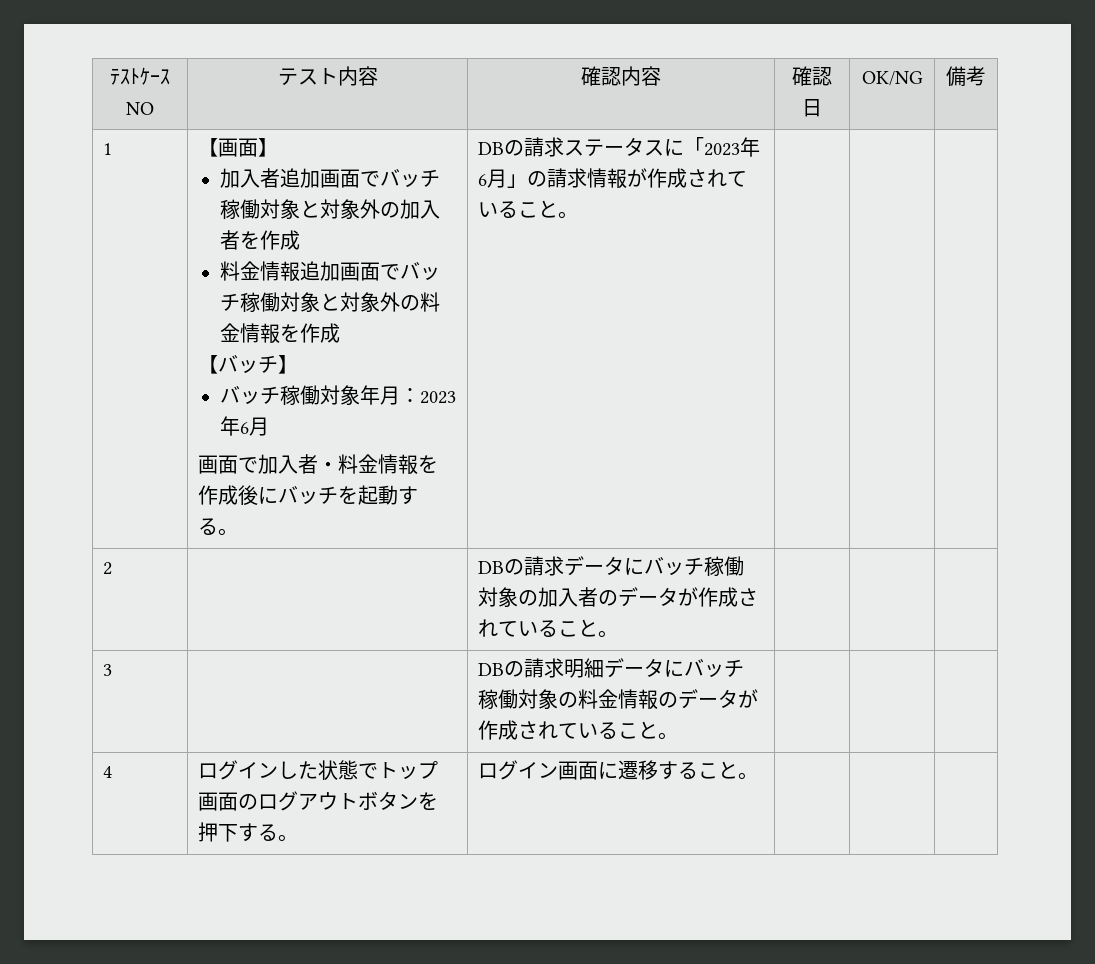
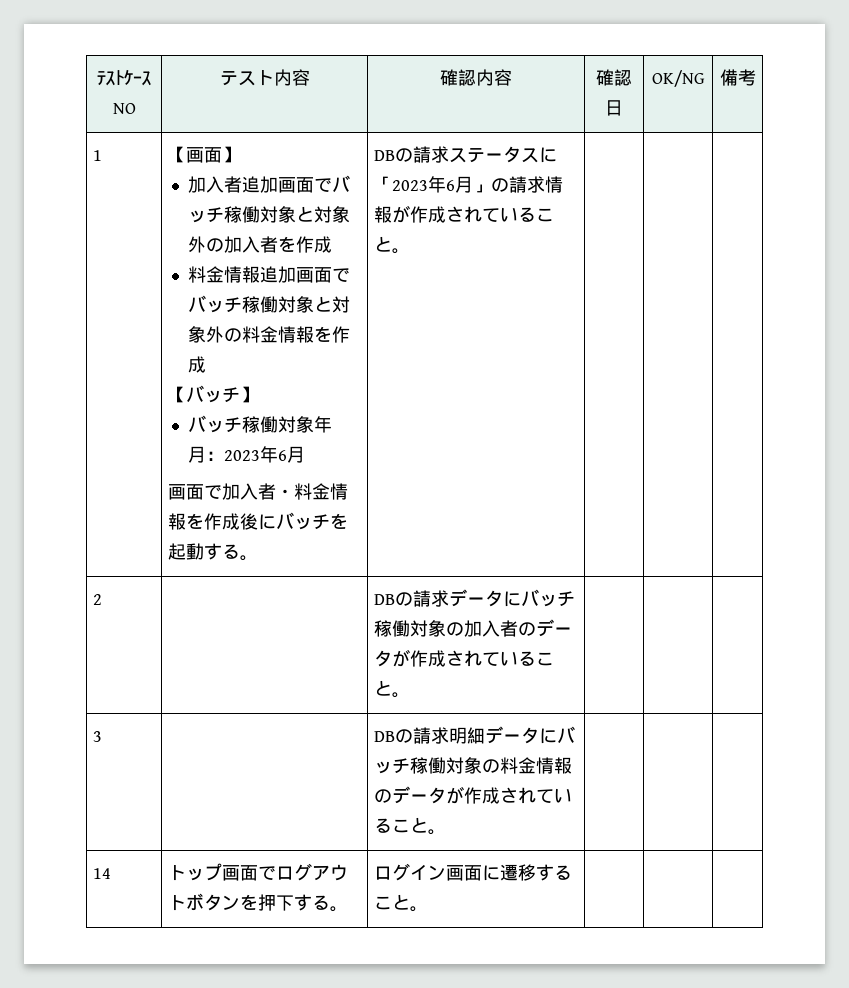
- 4 | ログインした状態でトップ画面のログアウトボタンを押下する。 | ログイン画面に遷移すること。 | | |
+ 14 | トップ画面でログアウトボタンを押下する。 | ログイン画面に遷移すること。 | | |

